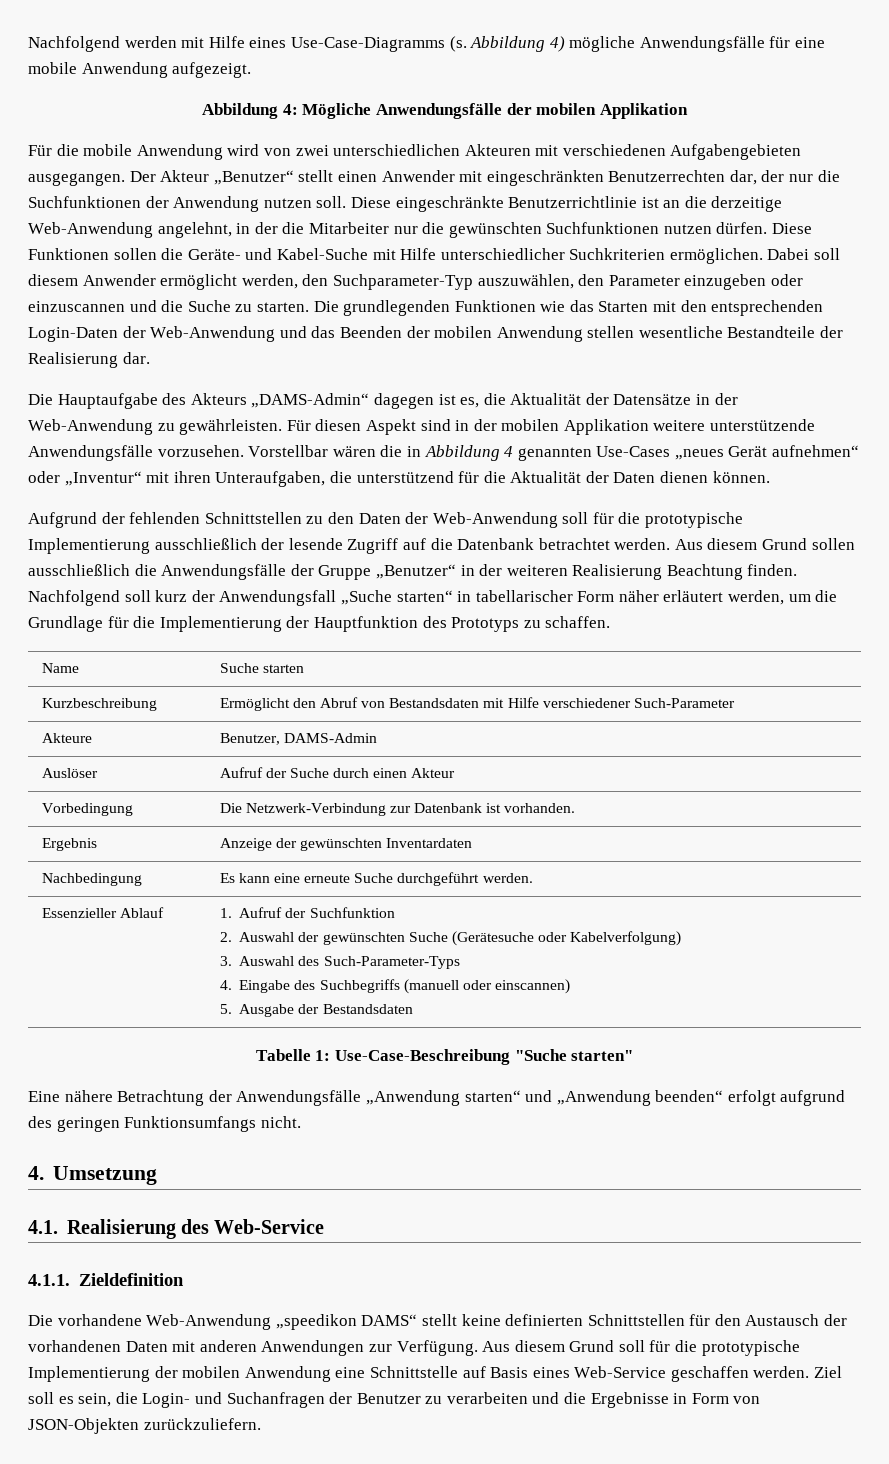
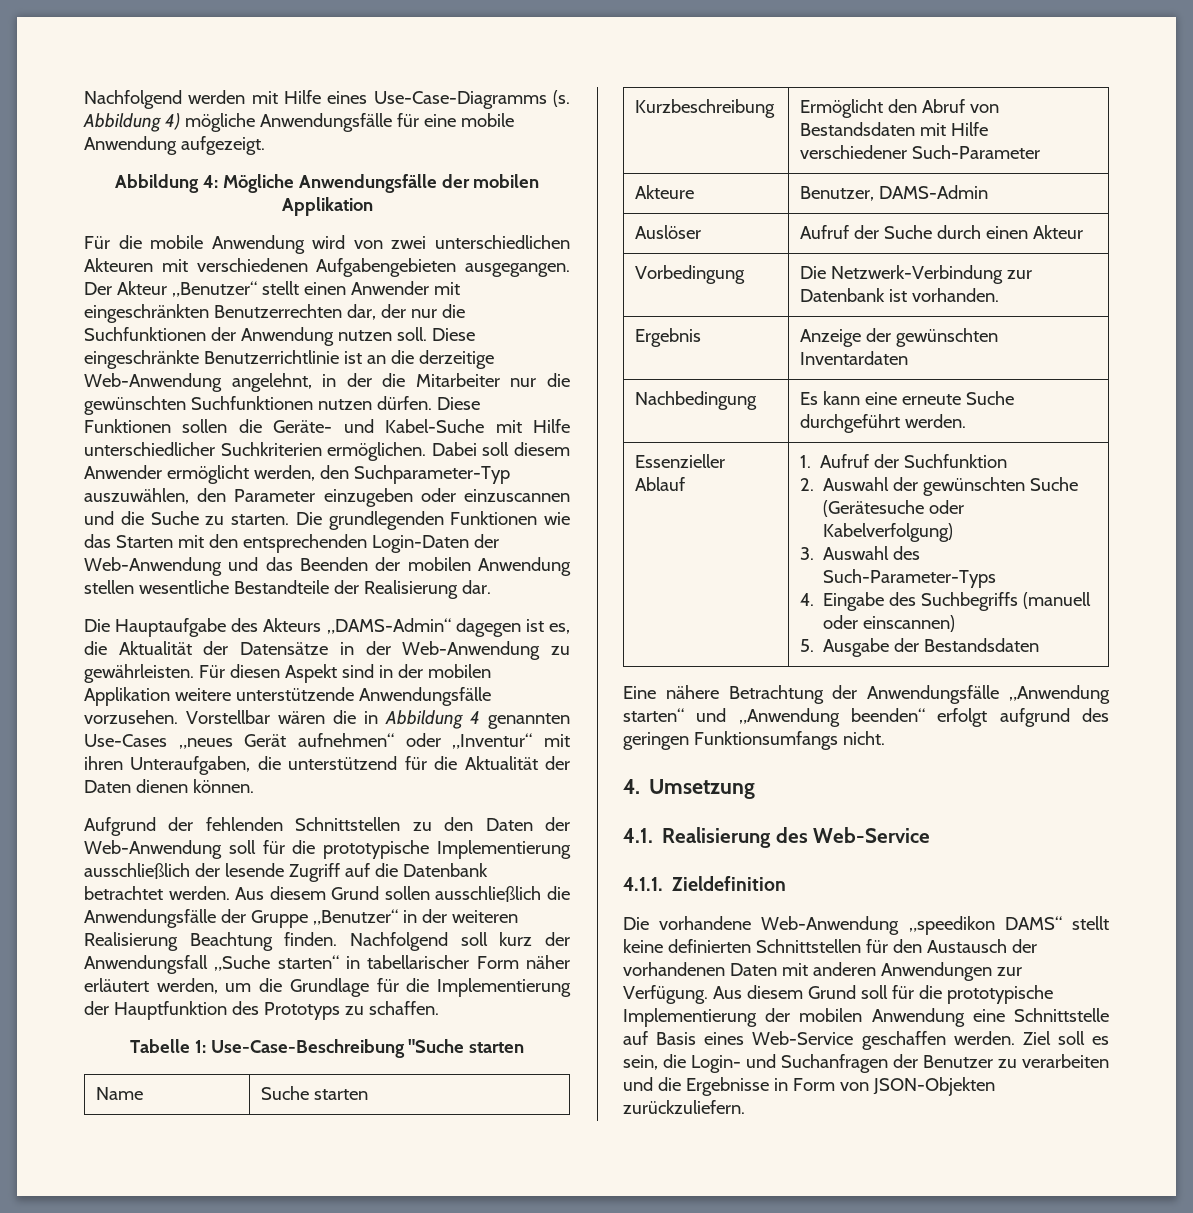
+ Tabelle 1: Use-Case-Beschreibung "Suche starten
- Tabelle 1: Use-Case-Beschreibung "Suche starten"

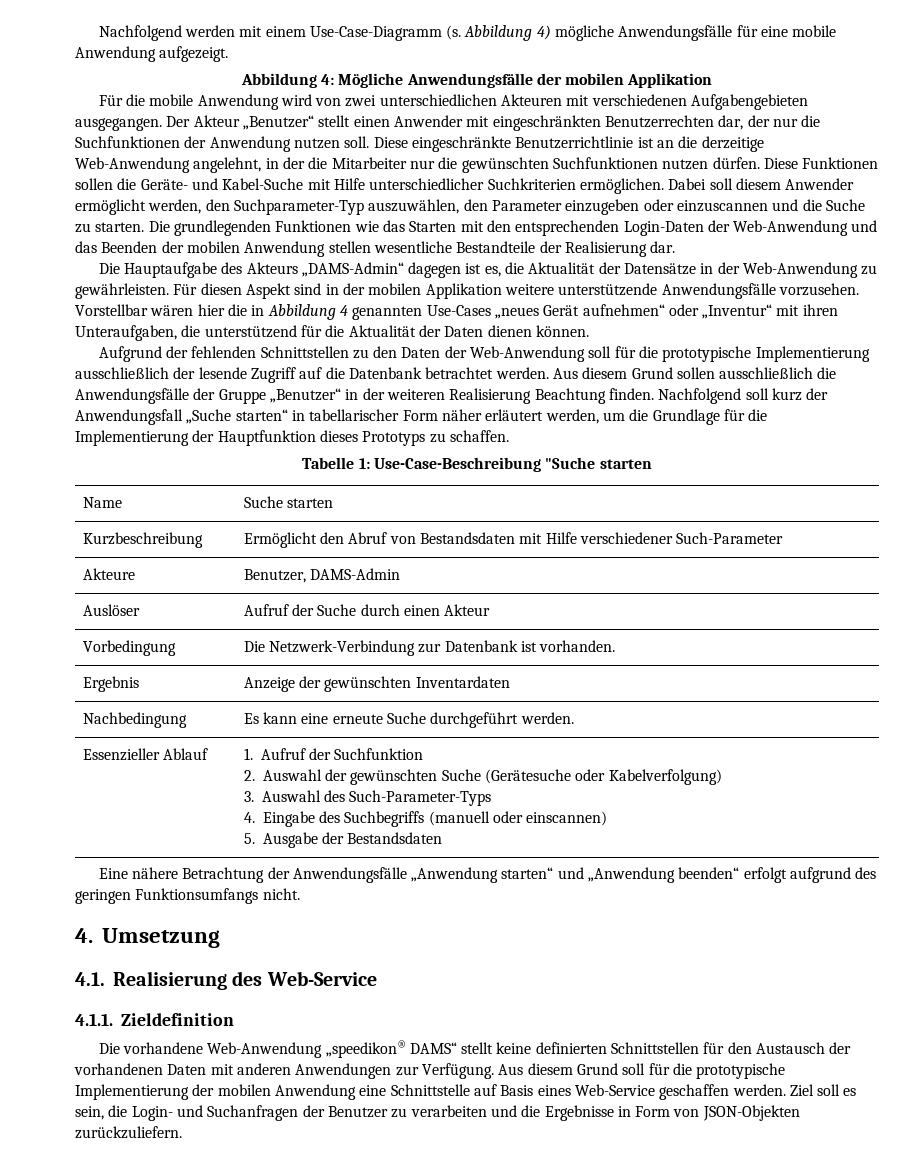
- Nachfolgend werden mit Hilfe eines Use-Case-Diagramms (s.
+ Nachfolgend werden mit einem Use-Case-Diagramm (s.
- Vorstellbar wären die in Abbildung 4 genannten Use-Cases „neues Gerät aufnehmen“ oder „Inventur“ mit ihren Unteraufgaben, die unterstützend für die Aktualität der Daten dienen können.
+ Vorstellbar wären hier die in Abbildung 4 genannten Use-Cases „neues Gerät aufnehmen“ oder „Inventur“ mit ihren Unteraufgaben, die unterstützend für die Aktualität der Daten dienen können.
- Nachfolgend soll kurz der Anwendungsfall „Suche starten“ in tabellarischer Form näher erläutert werden, um die Grundlage für die Implementierung der Hauptfunktion des Prototyps zu schaffen.
+ Nachfolgend soll kurz der Anwendungsfall „Suche starten“ in tabellarischer Form näher erläutert werden, um die Grundlage für die Implementierung der Hauptfunktion dieses Prototyps zu schaffen.
- Die vorhandene Web-Anwendung „speedikon DAMS“ stellt keine definierten Schnittstellen für den Austausch der vorhandenen Daten mit anderen Anwendungen zur Verfügung.
+ Die vorhandene Web-Anwendung „speedikon® DAMS“ stellt keine definierten Schnittstellen für den Austausch der vorhandenen Daten mit anderen Anwendungen zur Verfügung.

